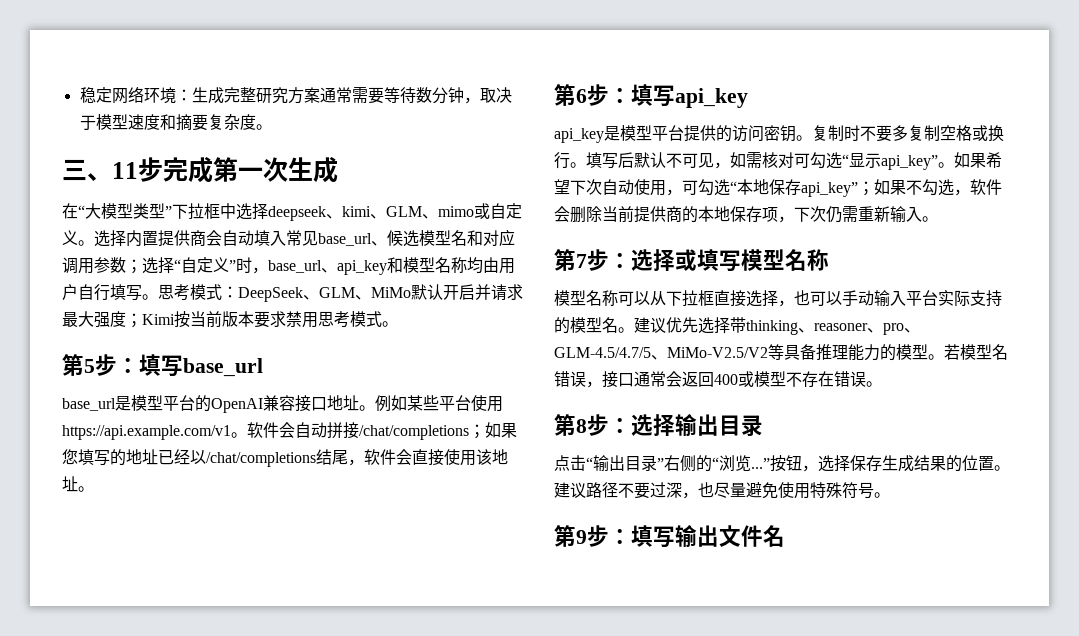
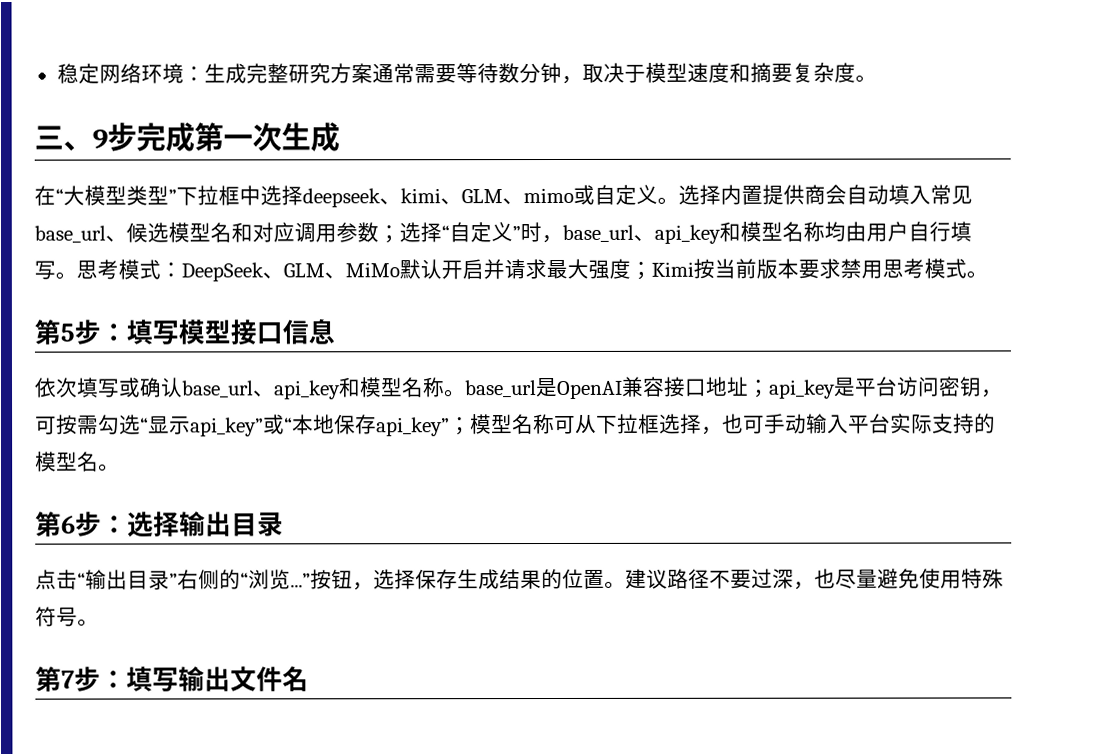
- 三、11步完成第一次生成
+ 三、9步完成第一次生成
- 第5步：填写base_url
- base_url是模型平台的OpenAI兼容接口地址。例如某些平台使用https://api.example.com/v1。软件会自动拼接/chat/completions；如果您填写的地址已经以/chat/completions结尾，软件会直接使用该地址。
- 第6步：填写api_key
- api_key是模型平台提供的访问密钥。复制时不要多复制空格或换行。填写后默认不可见，如需核对可勾选“显示api_key”。如果希望下次自动使用，可勾选“本地保存api_key”；如果不勾选，软件会删除当前提供商的本地保存项，下次仍需重新输入。
- 第7步：选择或填写模型名称
- 模型名称可以从下拉框直接选择，也可以手动输入平台实际支持的模型名。建议优先选择带thinking、reasoner、pro、GLM-4.5/4.7/5、MiMo-V2.5/V2等具备推理能力的模型。若模型名错误，接口通常会返回400或模型不存在错误。
- 第8步：选择输出目录
+ 第5步：填写模型接口信息
+ 依次填写或确认base_url、api_key和模型名称。base_url是OpenAI兼容接口地址；api_key是平台访问密钥，可按需勾选“显示api_key”或“本地保存api_key”；模型名称可从下拉框选择，也可手动输入平台实际支持的模型名。
+ 第6步：选择输出目录
- 第9步：填写输出文件名
+ 第7步：填写输出文件名

